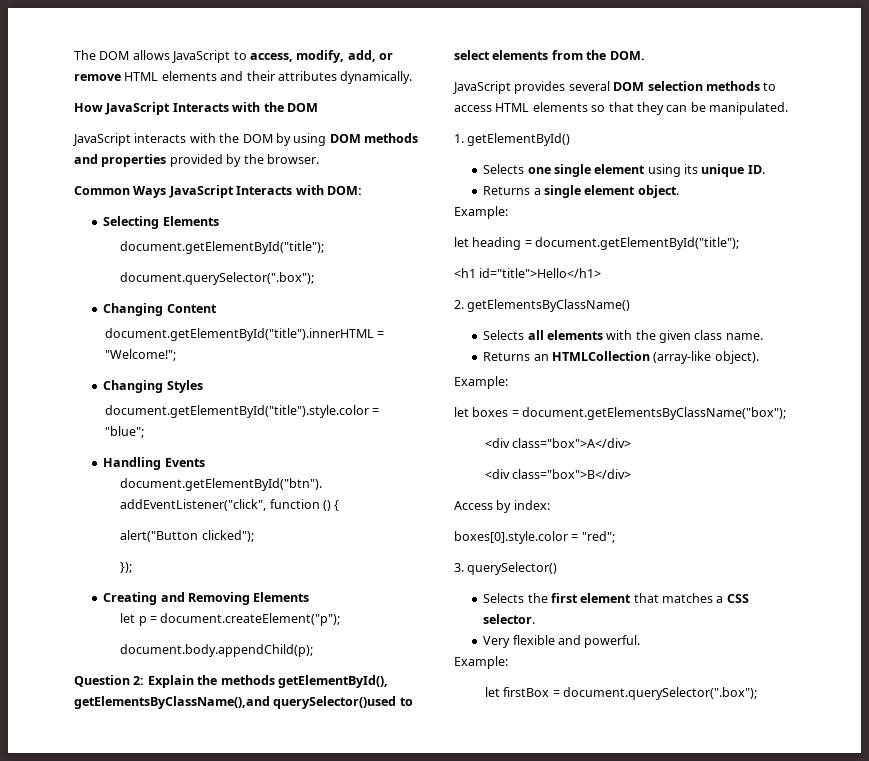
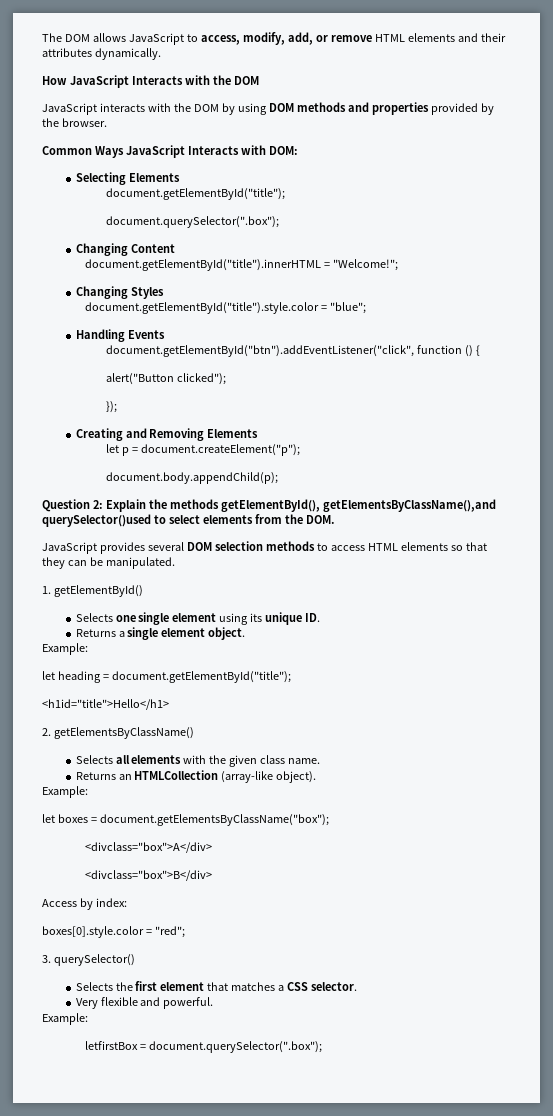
- <h1 id="title">Hello</h1>
+ <h1id="title">Hello</h1>
- <div class="box">A</div>
- <div class="box">B</div>
+ <divclass="box">A</div>
+ <divclass="box">B</div>
- let firstBox = document.querySelector(".box");
+ letfirstBox = document.querySelector(".box");

